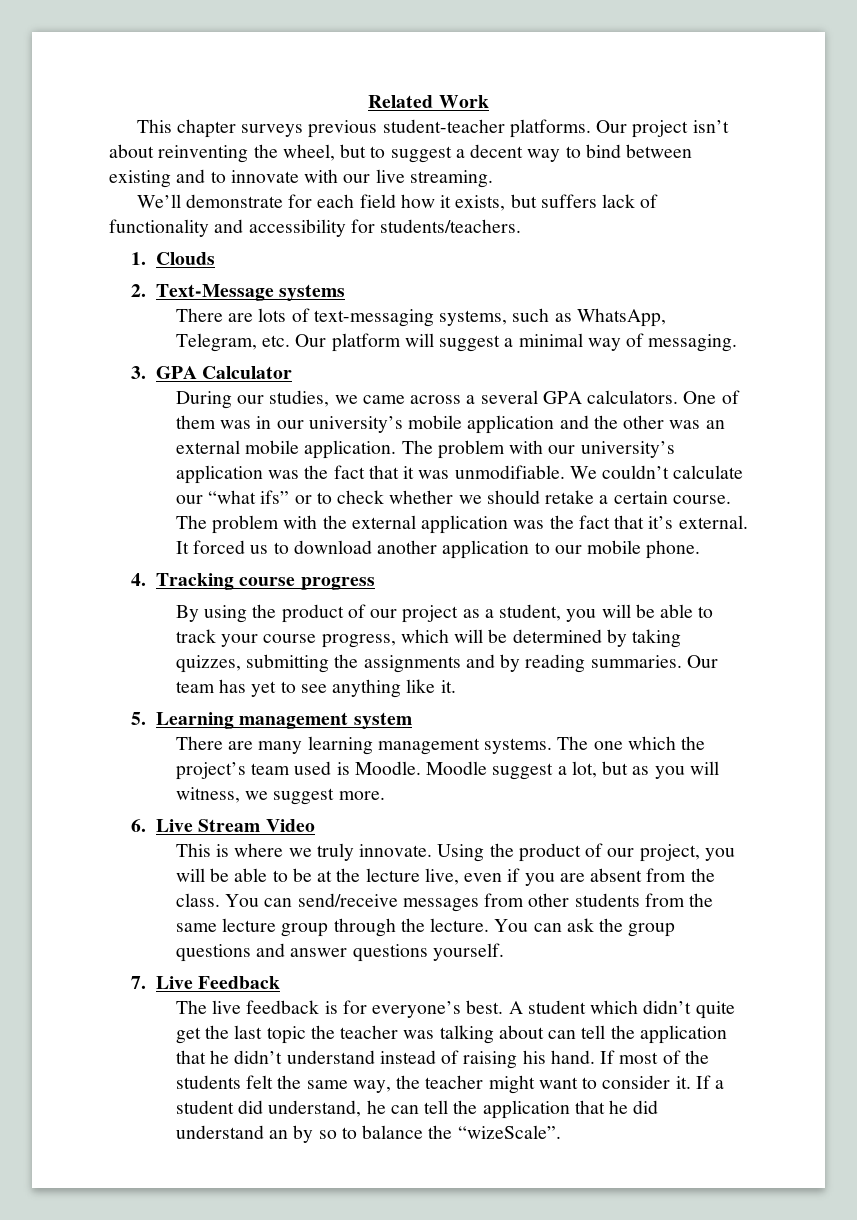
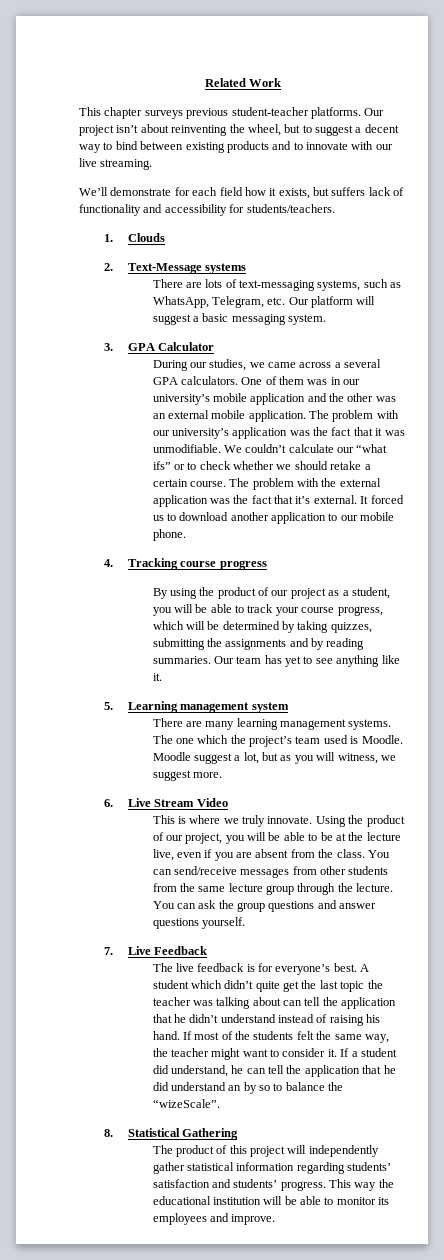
- Our project isn’t about reinventing the wheel, but to suggest a decent way to bind between existing and to innovate with our live streaming.
+ Our project isn’t about reinventing the wheel, but to suggest a decent way to bind between existing products and to innovate with our live streaming.
- There are lots of text-messaging systems, such as WhatsApp, Telegram, etc. Our platform will suggest a minimal way of messaging.
+ There are lots of text-messaging systems, such as WhatsApp, Telegram, etc. Our platform will suggest a basic messaging system.
+ 8. Statistical Gathering
+ The product of this project will independently gather statistical information regarding students’ satisfaction and students’ progress. This way the educational institution will be able to monitor its employees and improve.

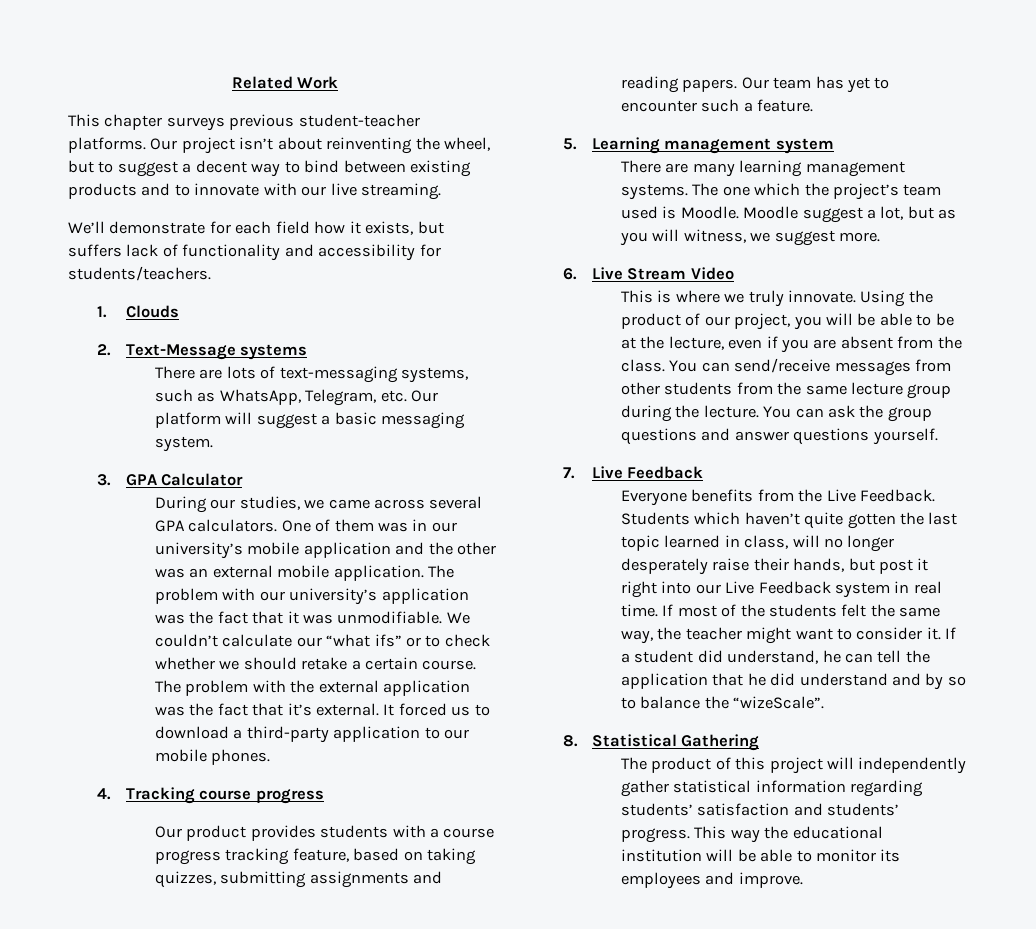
- During our studies, we came across a several GPA calculators.
+ During our studies, we came across several GPA calculators.
- It forced us to download another application to our mobile phone.
+ It forced us to download a third-party application to our mobile phones.
- By using the product of our project as a student, you will be able to track your course progress, which will be determined by taking quizzes, submitting the assignments and by reading summaries.
+ Our product provides students with a course progress tracking feature, based on taking quizzes, submitting assignments and reading papers.
- Our team has yet to see anything like it.
+ Our team has yet to encounter such a feature.
- Using the product of our project, you will be able to be at the lecture live, even if you are absent from the class.
+ Using the product of our project, you will be able to be at the lecture, even if you are absent from the class.
- You can send/receive messages from other students from the same lecture group through the lecture.
+ You can send/receive messages from other students from the same lecture group during the lecture.
- The live feedback is for everyone’s best. A student which didn’t quite get the last topic the teacher was talking about can tell the application that he didn’t understand instead of raising his hand.
+ Everyone benefits from the Live Feedback. Students which haven’t quite gotten the last topic learned in class, will no longer desperately raise their hands, but post it right into our Live Feedback system in real time.
- If a student did understand, he can tell the application that he did understand an by so to balance the “wizeScale”.
+ If a student did understand, he can tell the application that he did understand and by so to balance the “wizeScale”.

